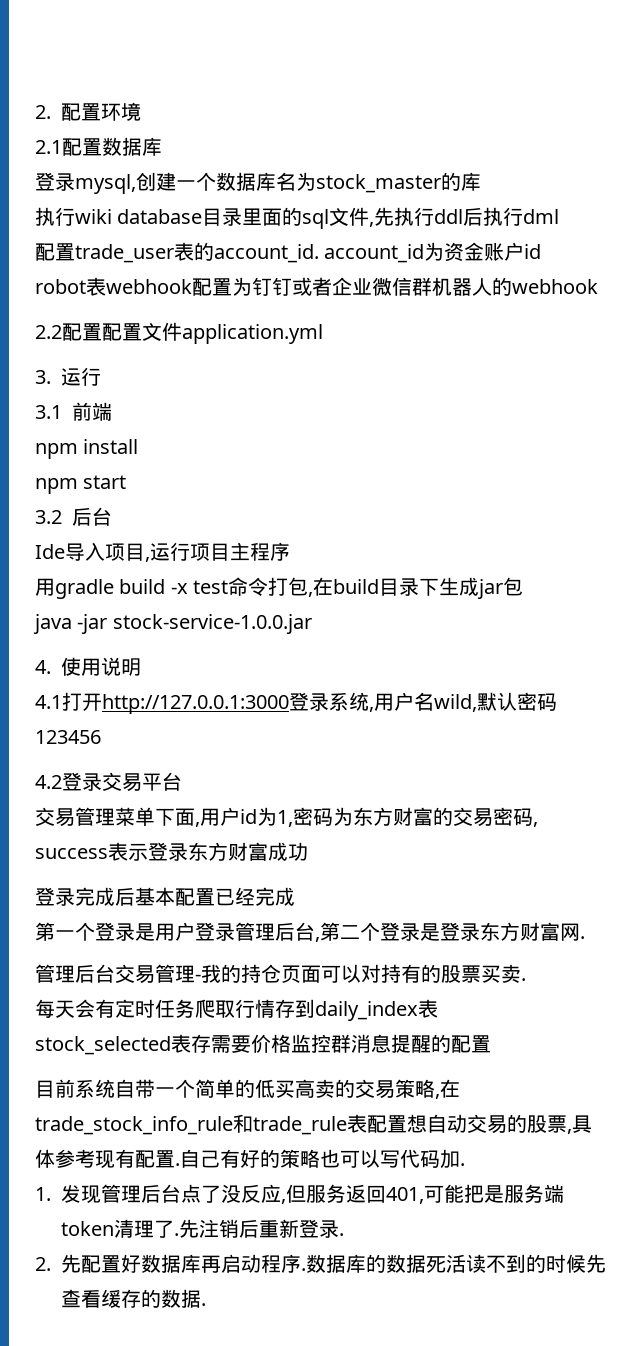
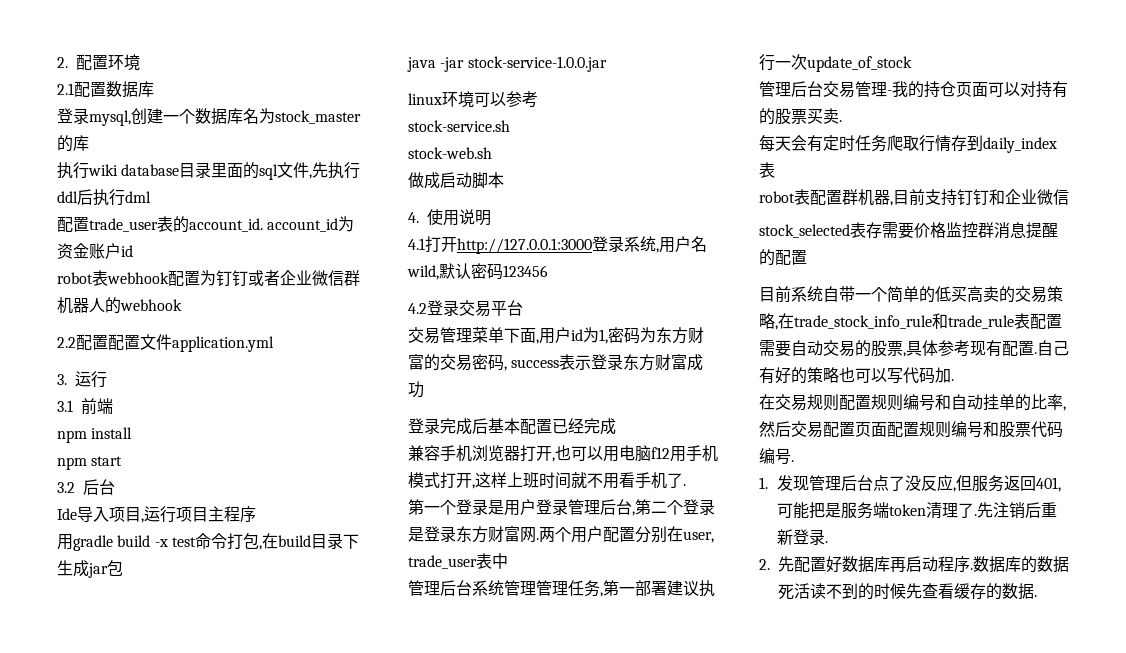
+ linux环境可以参考
+ stock-service.sh
+ stock-web.sh
+ 做成启动脚本
+ 兼容手机浏览器打开,也可以用电脑f12用手机模式打开,这样上班时间就不用看手机了.
+ 两个用户配置分别在user, trade_user表中
+ 管理后台系统管理管理任务,第一部署建议执行一次update_of_stock
+ robot表配置群机器,目前支持钉钉和企业微信
- 目前系统自带一个简单的低买高卖的交易策略,在trade_stock_info_rule和trade_rule表配置想自动交易的股票,具体参考现有配置.
+ 目前系统自带一个简单的低买高卖的交易策略,在trade_stock_info_rule和trade_rule表配置需要自动交易的股票,具体参考现有配置.
+ 在交易规则配置规则编号和自动挂单的比率,然后交易配置页面配置规则编号和股票代码编号.

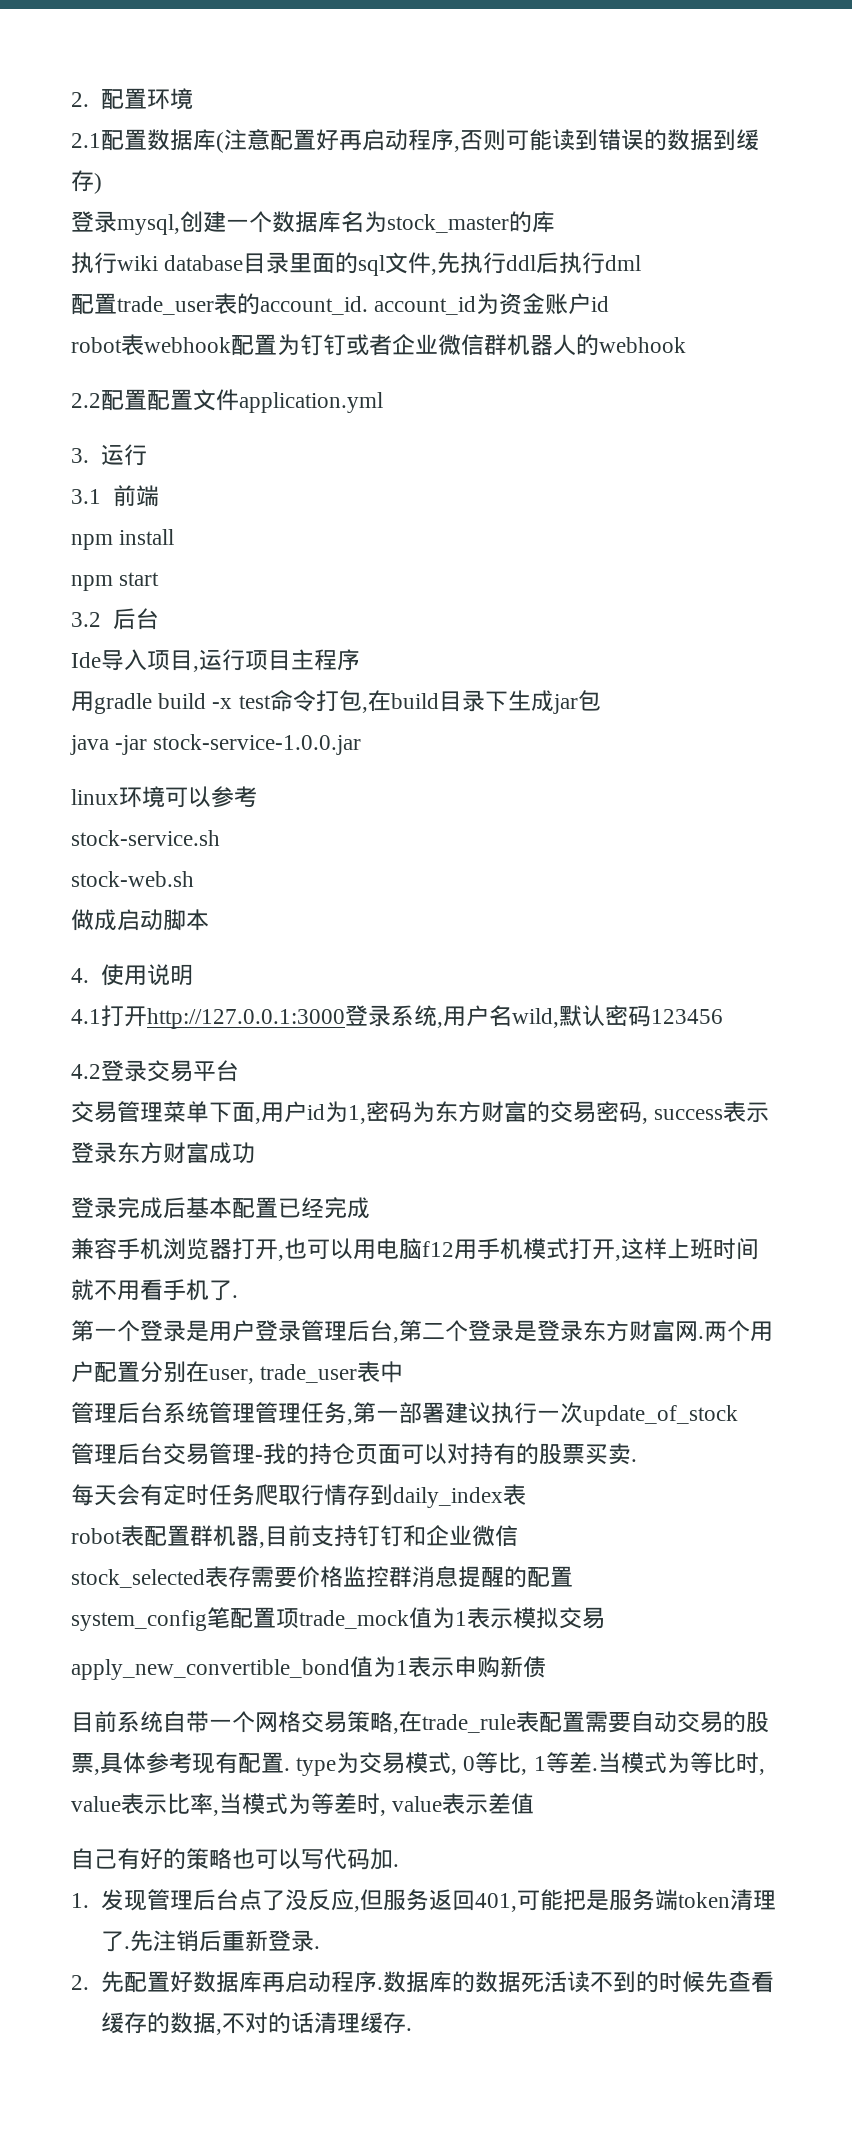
- 2.1配置数据库
+ 2.1配置数据库(注意配置好再启动程序,否则可能读到错误的数据到缓存)
+ system_config笔配置项trade_mock值为1表示模拟交易
+ apply_new_convertible_bond值为1表示申购新债
- 目前系统自带一个简单的低买高卖的交易策略,在trade_stock_info_rule和trade_rule表配置需要自动交易的股票,具体参考现有配置.自己有好的策略也可以写代码加.
+ 目前系统自带一个网格交易策略,在trade_rule表配置需要自动交易的股票,具体参考现有配置. type为交易模式, 0等比, 1等差.当模式为等比时, value表示比率,当模式为等差时, value表示差值
+ 自己有好的策略也可以写代码加.
- 在交易规则配置规则编号和自动挂单的比率,然后交易配置页面配置规则编号和股票代码编号.
- 数据库的数据死活读不到的时候先查看缓存的数据.
+ 数据库的数据死活读不到的时候先查看缓存的数据,不对的话清理缓存.

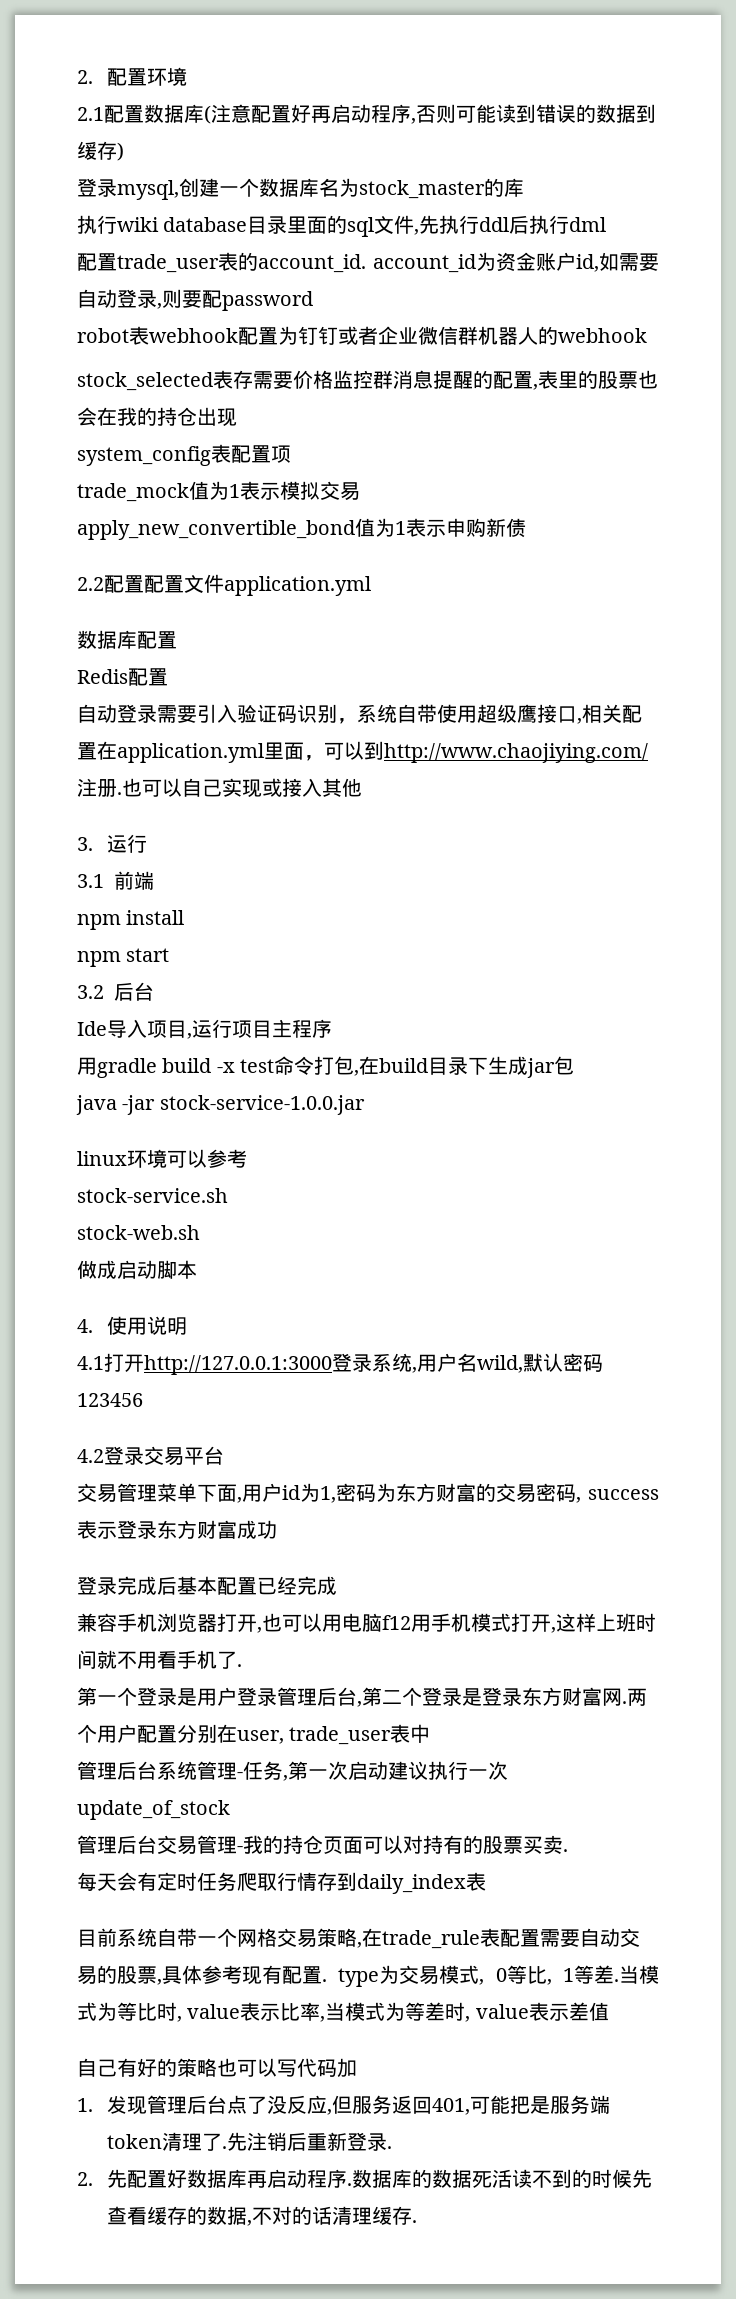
- 配置trade_user表的account_id. account_id为资金账户id
+ 配置trade_user表的account_id. account_id为资金账户id,如需要自动登录,则要配password
+ stock_selected表存需要价格监控群消息提醒的配置,表里的股票也会在我的持仓出现
+ system_config表配置项
+ trade_mock值为1表示模拟交易
+ apply_new_convertible_bond值为1表示申购新债
+ 数据库配置
+ Redis配置
+ 自动登录需要引入验证码识别，系统自带使用超级鹰接口,相关配置在application.yml里面，可以到http://www.chaojiying.com/注册.也可以自己实现或接入其他
- 管理后台系统管理管理任务,第一部署建议执行一次update_of_stock
+ 管理后台系统管理-任务,第一次启动建议执行一次update_of_stock
- robot表配置群机器,目前支持钉钉和企业微信
- stock_selected表存需要价格监控群消息提醒的配置
- system_config笔配置项trade_mock值为1表示模拟交易
- apply_new_convertible_bond值为1表示申购新债
- 自己有好的策略也可以写代码加.
+ 自己有好的策略也可以写代码加

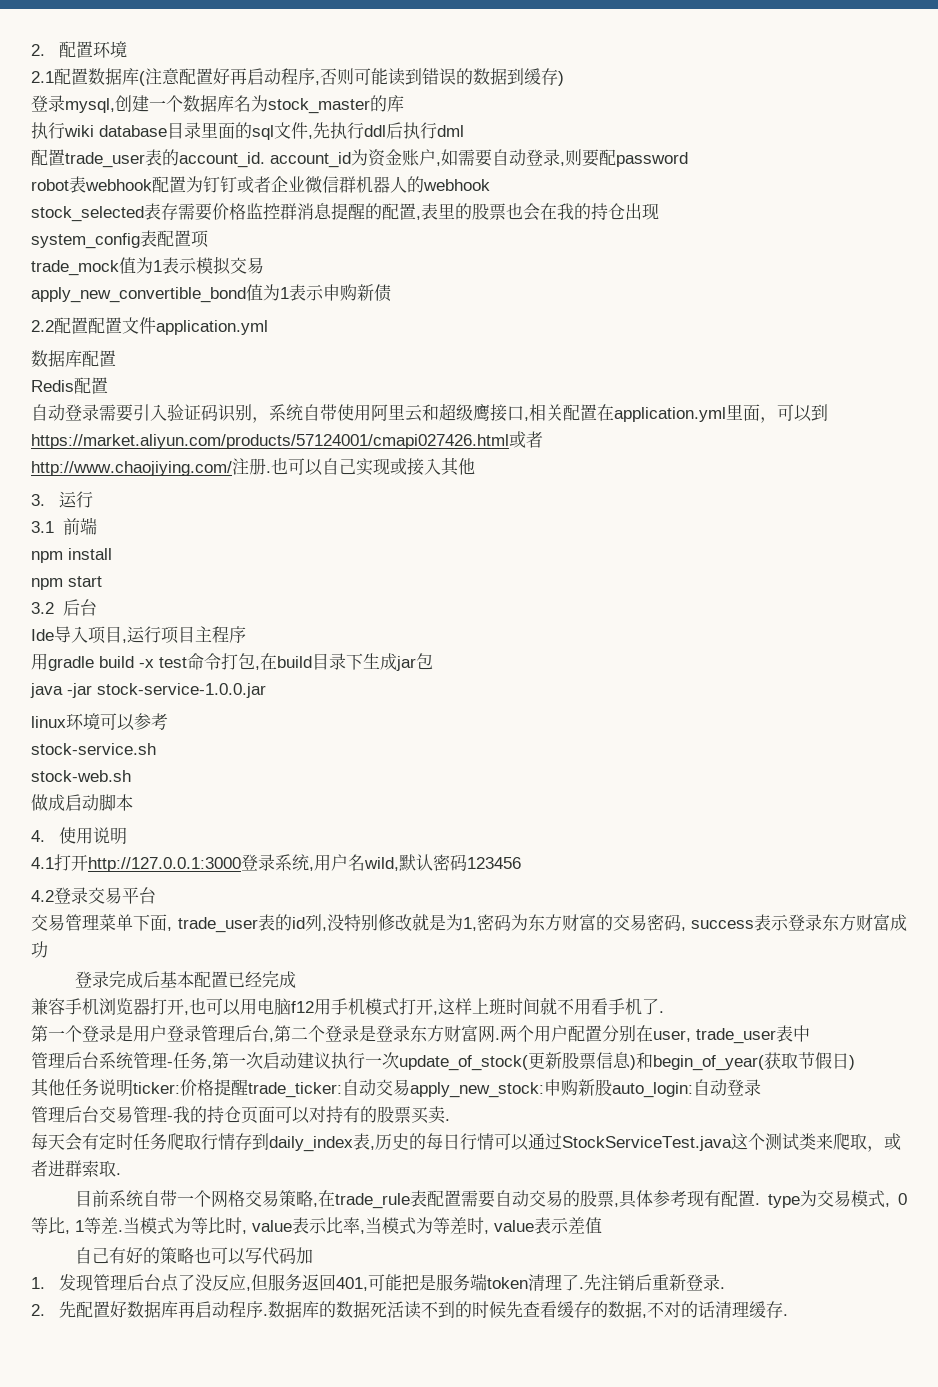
- 配置trade_user表的account_id. account_id为资金账户id,如需要自动登录,则要配password
+ 配置trade_user表的account_id. account_id为资金账户,如需要自动登录,则要配password
- 自动登录需要引入验证码识别，系统自带使用超级鹰接口,相关配置在application.yml里面，可以到http://www.chaojiying.com/注册.
+ 自动登录需要引入验证码识别，系统自带使用阿里云和超级鹰接口,相关配置在application.yml里面，可以到https://market.aliyun.com/products/57124001/cmapi027426.html或者
+ http://www.chaojiying.com/注册.
- 交易管理菜单下面,用户id为1,密码为东方财富的交易密码, success表示登录东方财富成功
+ 交易管理菜单下面, trade_user表的id列,没特别修改就是为1,密码为东方财富的交易密码, success表示登录东方财富成功
- 管理后台系统管理-任务,第一次启动建议执行一次update_of_stock
+ 管理后台系统管理-任务,第一次启动建议执行一次update_of_stock(更新股票信息)和begin_of_year(获取节假日)
+ 其他任务说明ticker:价格提醒trade_ticker:自动交易apply_new_stock:申购新股auto_login:自动登录
- 每天会有定时任务爬取行情存到daily_index表
+ 每天会有定时任务爬取行情存到daily_index表,历史的每日行情可以通过StockServiceTest.java这个测试类来爬取，或者进群索取.

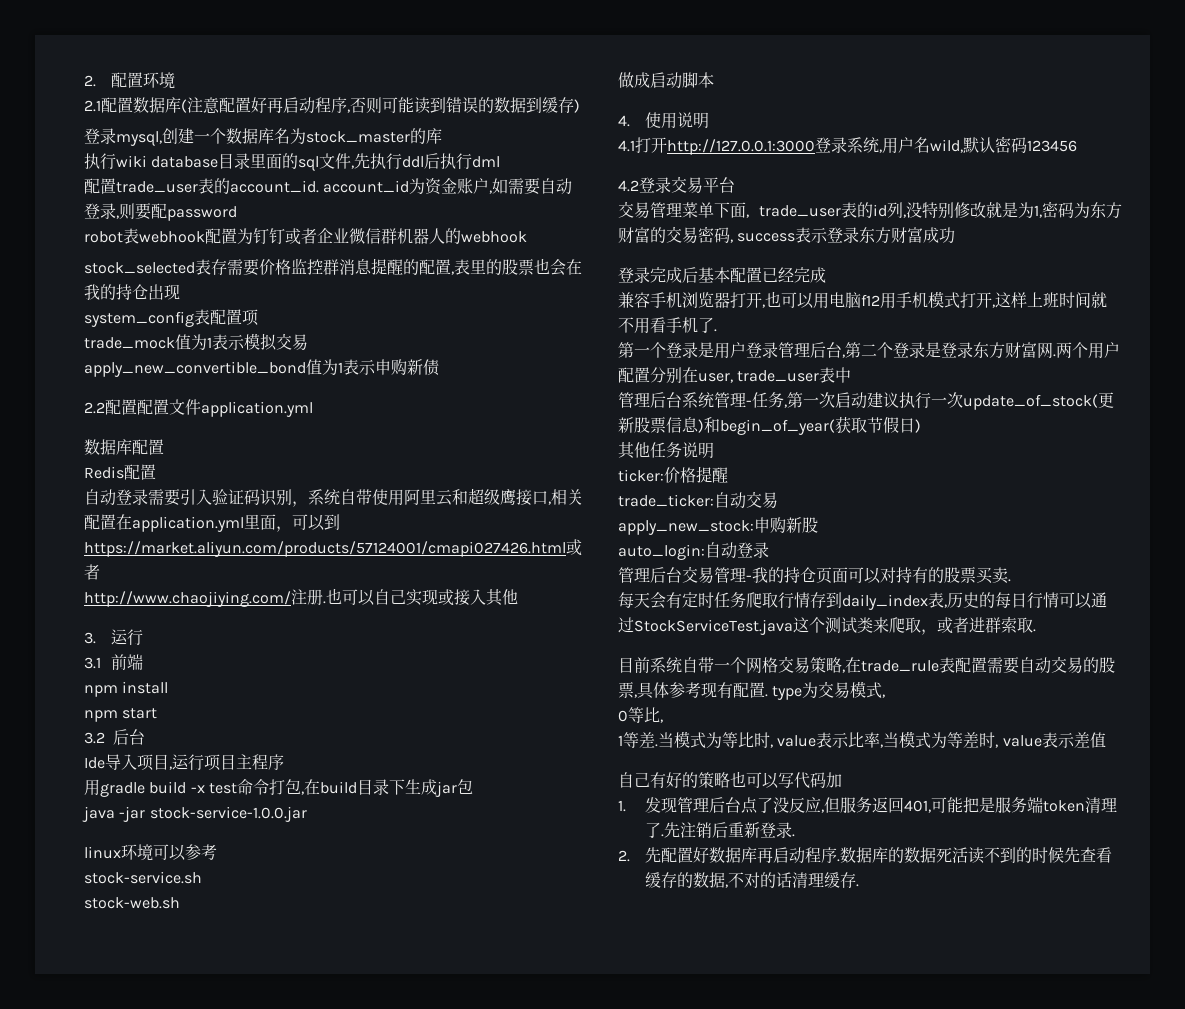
- 其他任务说明ticker:价格提醒trade_ticker:自动交易apply_new_stock:申购新股auto_login:自动登录
+ 其他任务说明
+ ticker:价格提醒
+ trade_ticker:自动交易
+ apply_new_stock:申购新股
+ auto_login:自动登录
- 目前系统自带一个网格交易策略,在trade_rule表配置需要自动交易的股票,具体参考现有配置. type为交易模式, 0等比, 1等差.
+ 目前系统自带一个网格交易策略,在trade_rule表配置需要自动交易的股票,具体参考现有配置. type为交易模式,
+ 0等比,
+ 1等差.

